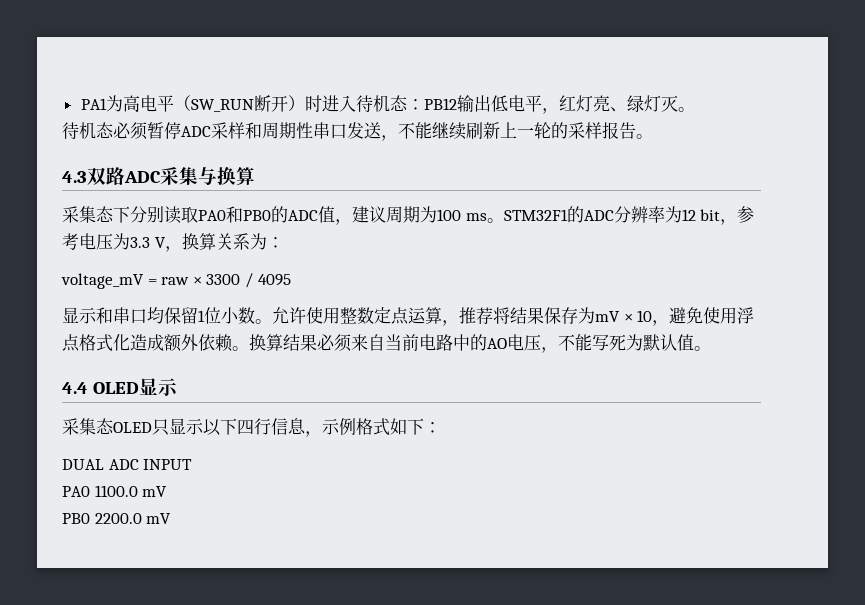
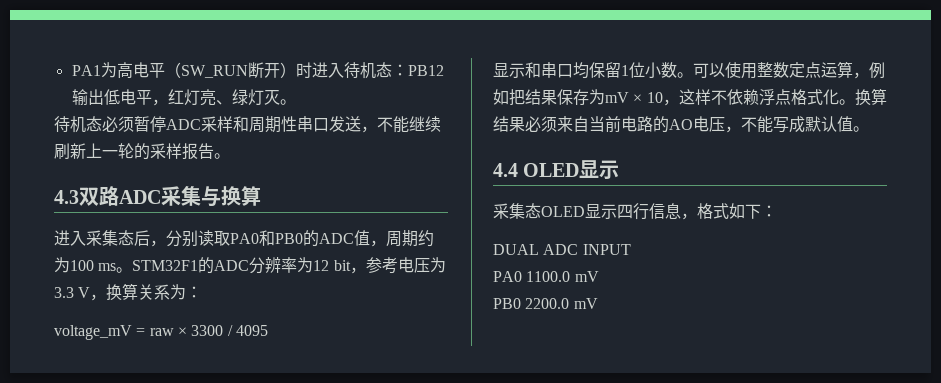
- 采集态下分别读取PA0和PB0的ADC值，建议周期为100 ms。
+ 进入采集态后，分别读取PA0和PB0的ADC值，周期约为100 ms。
- 允许使用整数定点运算，推荐将结果保存为mV × 10，避免使用浮点格式化造成额外依赖。
+ 可以使用整数定点运算，例如把结果保存为mV × 10，这样不依赖浮点格式化。
- 换算结果必须来自当前电路中的AO电压，不能写死为默认值。
+ 换算结果必须来自当前电路的AO电压，不能写成默认值。
- 采集态OLED只显示以下四行信息，示例格式如下：
+ 采集态OLED显示四行信息，格式如下：

